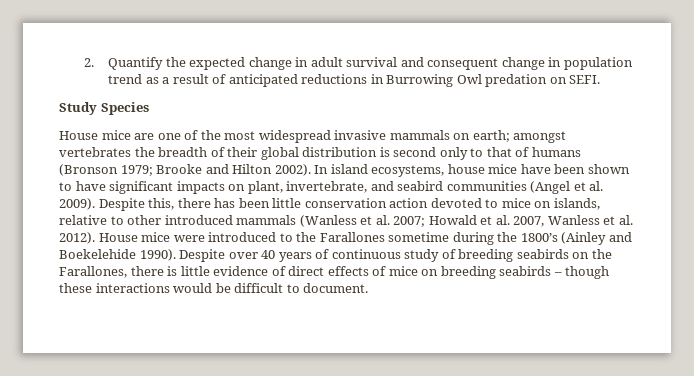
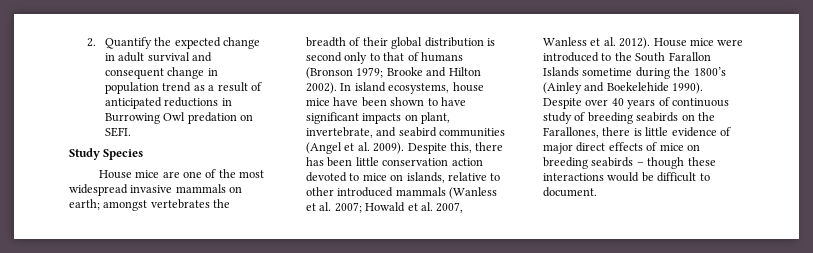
- House mice were introduced to the Farallones sometime during the 1800’s (Ainley and Boekelehide 1990).
+ House mice were introduced to the South Farallon Islands sometime during the 1800’s (Ainley and Boekelehide 1990).
- Despite over 40 years of continuous study of breeding seabirds on the Farallones, there is little evidence of direct effects of mice on breeding seabirds – though these interactions would be difficult to document.
+ Despite over 40 years of continuous study of breeding seabirds on the Farallones, there is little evidence of major direct effects of mice on breeding seabirds – though these interactions would be difficult to document.

